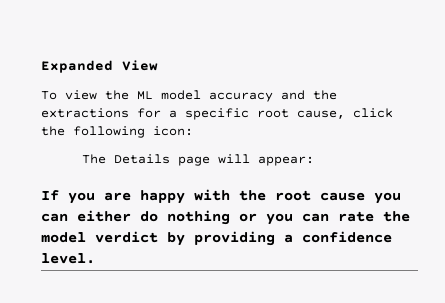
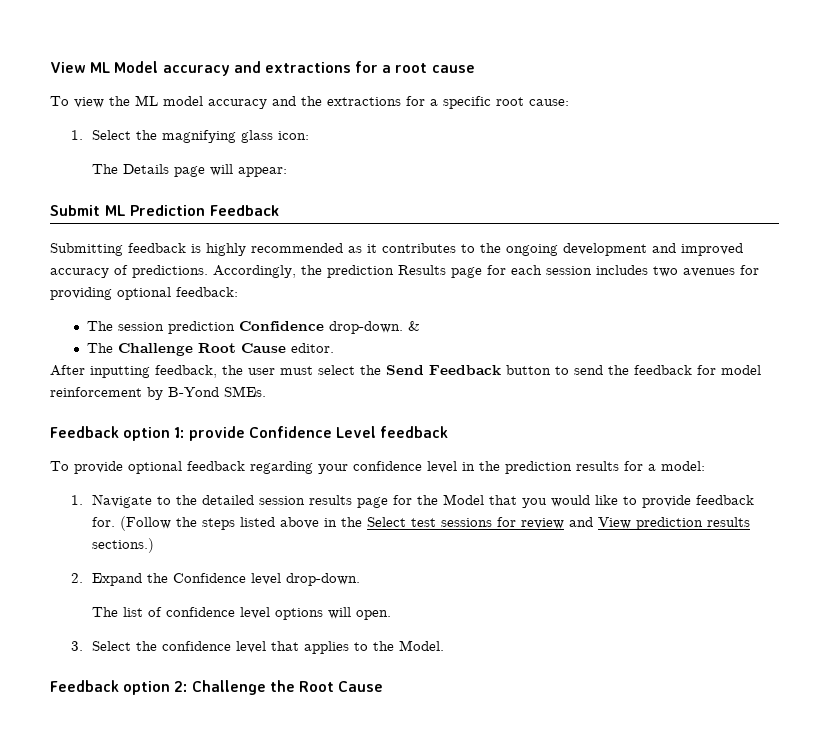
- Expanded View
+ View ML Model accuracy and extractions for a root cause
- To view the ML model accuracy and the extractions for a specific root cause, click the following icon:
+ To view the ML model accuracy and the extractions for a specific root cause:
+ 1. Select the magnifying glass icon:
- If you are happy with the root cause you can either do nothing or you can rate the model verdict by providing a confidence level.
+ Submit ML Prediction Feedback
+ Submitting feedback is highly recommended as it contributes to the ongoing development and improved accuracy of predictions. Accordingly, the prediction Results page for each session includes two avenues for providing optional feedback:
+ The session prediction Confidence drop-down. &
+ The Challenge Root Cause editor.
+ After inputting feedback, the user must select the Send Feedback button to send the feedback for model reinforcement by B-Yond SMEs.
+ Feedback option 1: provide Confidence Level feedback
+ To provide optional feedback regarding your confidence level in the prediction results for a model:
+ 1. Navigate to the detailed session results page for the Model that you would like to provide feedback for. (Follow the steps listed above in the Select test sessions for review and View prediction results sections.)
+ 2. Expand the Confidence level drop-down.
+ The list of confidence level options will open.
+ 3. Select the confidence level that applies to the Model.
+ Feedback option 2: Challenge the Root Cause

